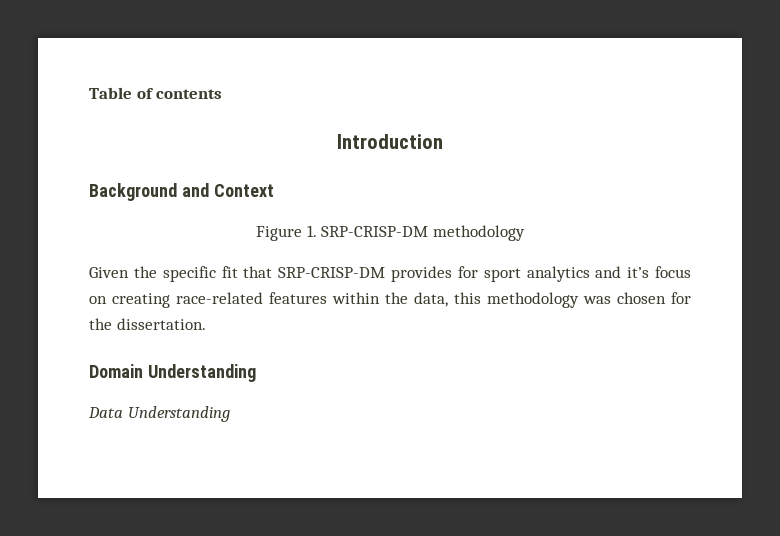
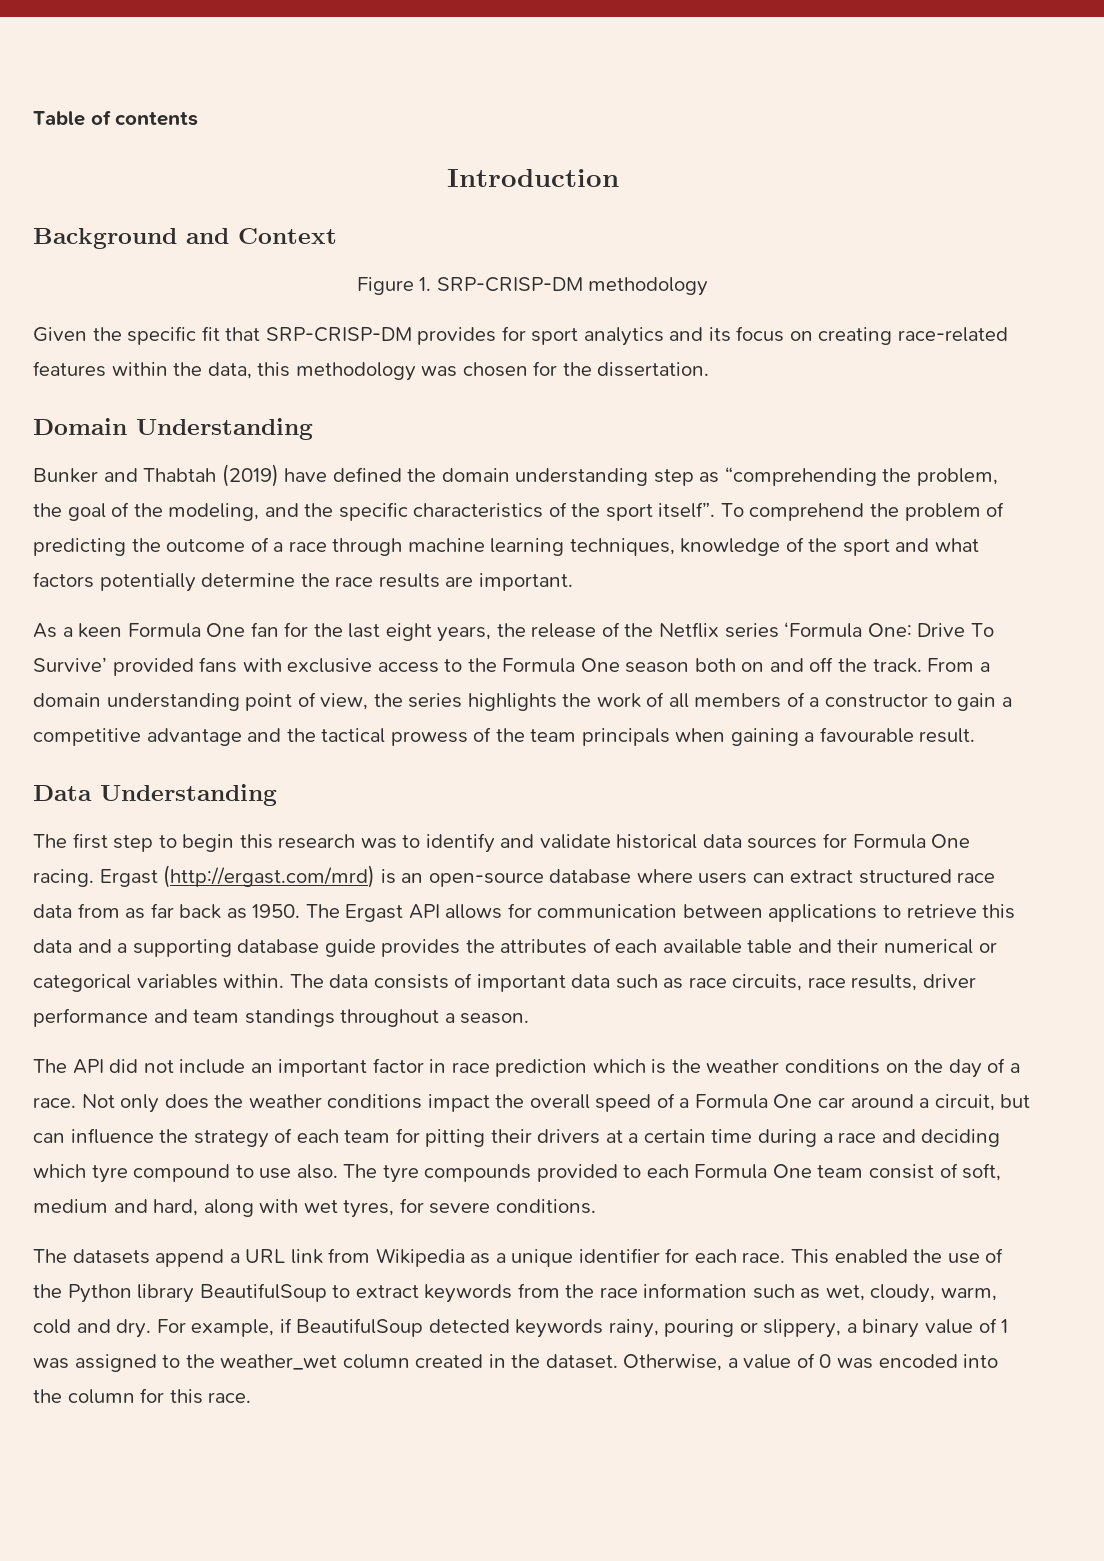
- Given the specific fit that SRP-CRISP-DM provides for sport analytics and it’s focus on creating race-related features within the data, this methodology was chosen for the dissertation.
+ Given the specific fit that SRP-CRISP-DM provides for sport analytics and its focus on creating race-related features within the data, this methodology was chosen for the dissertation.
+ Bunker and Thabtah (2019) have defined the domain understanding step as “comprehending the problem, the goal of the modeling, and the specific characteristics of the sport itself”. To comprehend the problem of predicting the outcome of a race through machine learning techniques, knowledge of the sport and what factors potentially determine the race results are important.
+ As a keen Formula One fan for the last eight years, the release of the Netflix series ‘Formula One: Drive To Survive’ provided fans with exclusive access to the Formula One season both on and off the track. From a domain understanding point of view, the series highlights the work of all members of a constructor to gain a competitive advantage and the tactical prowess of the team principals when gaining a favourable result.
  Data Understanding
+ The first step to begin this research was to identify and validate historical data sources for Formula One racing. Ergast (http://ergast.com/mrd) is an open-source database where users can extract structured race data from as far back as 1950. The Ergast API allows for communication between applications to retrieve this data and a supporting database guide provides the attributes of each available table and their numerical or categorical variables within. The data consists of important data such as race circuits, race results, driver performance and team standings throughout a season.
+ The API did not include an important factor in race prediction which is the weather conditions on the day of a race. Not only does the weather conditions impact the overall speed of a Formula One car around a circuit, but can influence the strategy of each team for pitting their drivers at a certain time during a race and deciding which tyre compound to use also. The tyre compounds provided to each Formula One team consist of soft, medium and hard, along with wet tyres, for severe conditions.
+ The datasets append a URL link from Wikipedia as a unique identifier for each race. This enabled the use of the Python library BeautifulSoup to extract keywords from the race information such as wet, cloudy, warm, cold and dry. For example, if BeautifulSoup detected keywords rainy, pouring or slippery, a binary value of 1 was assigned to the weather_wet column created in the dataset. Otherwise, a value of 0 was encoded into the column for this race.

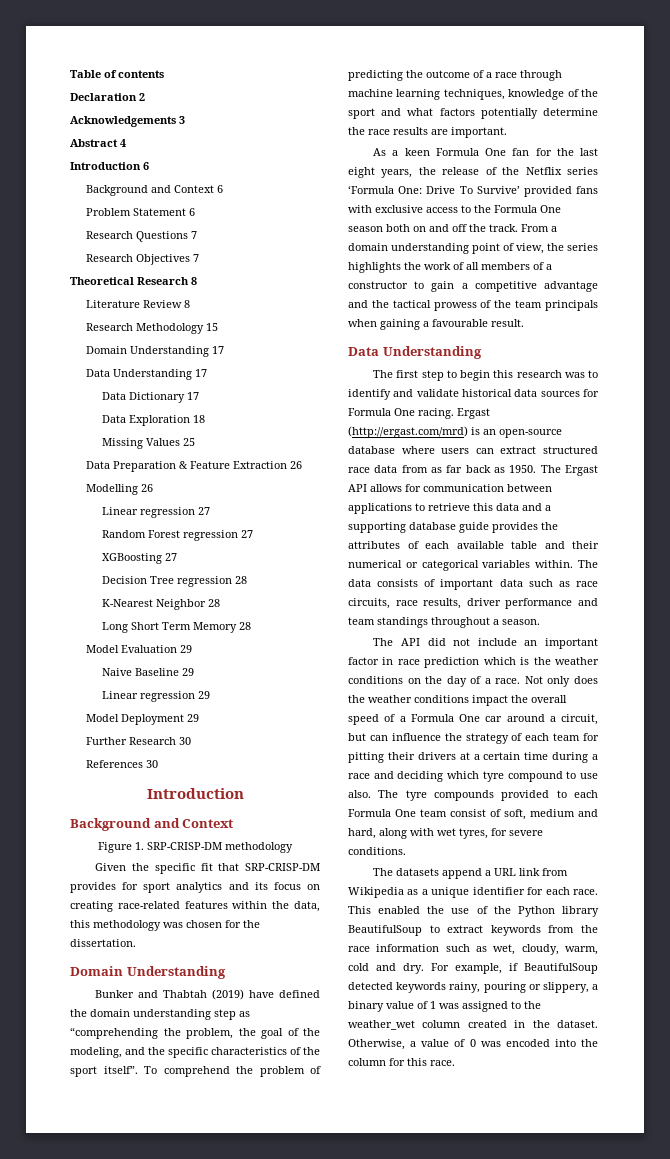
+ Declaration 2
+ Acknowledgements 3
+ Abstract 4
+ Introduction 6
+ Background and Context 6
+ Problem Statement 6
+ Research Questions 7
+ Research Objectives 7
+ Theoretical Research 8
+ Literature Review 8
+ Research Methodology 15
+ Domain Understanding 17
+ Data Understanding 17
+ Data Dictionary 17
+ Data Exploration 18
+ Missing Values 25
+ Data Preparation & Feature Extraction 26
+ Modelling 26
+ Linear regression 27
+ Random Forest regression 27
+ XGBoosting 27
+ Decision Tree regression 28
+ K-Nearest Neighbor 28
+ Long Short Term Memory 28
+ Model Evaluation 29
+ Naive Baseline 29
+ Linear regression 29
+ Model Deployment 29
+ Further Research 30
+ References 30

